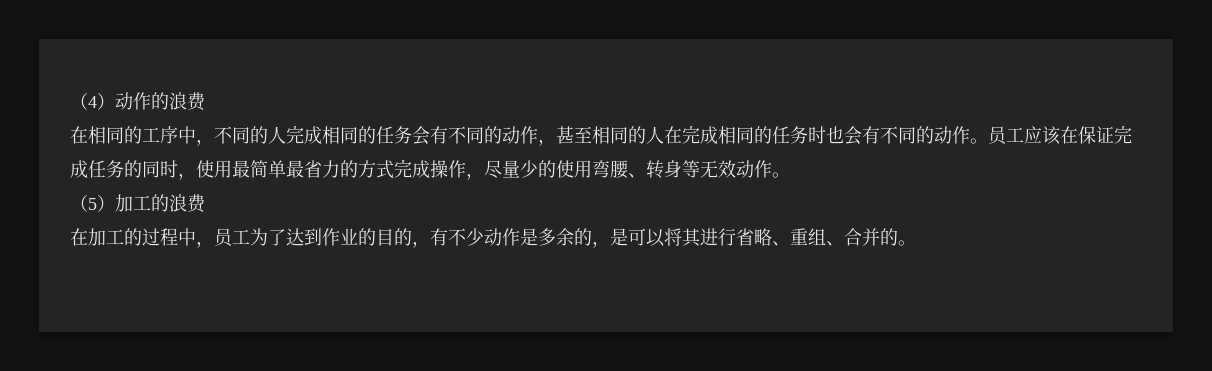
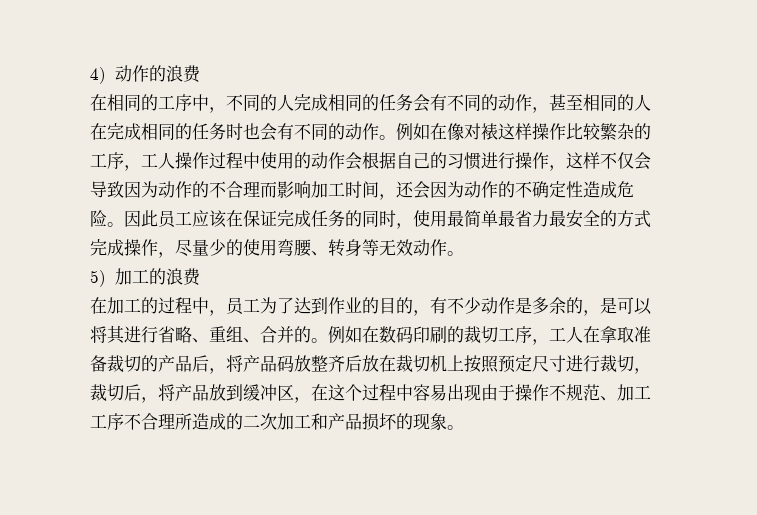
- （4）动作的浪费
+ 4)动作的浪费
- 员工应该在保证完成任务的同时，使用最简单最省力的方式完成操作，尽量少的使用弯腰、转身等无效动作。
+ 例如在像对裱这样操作比较繁杂的工序，工人操作过程中使用的动作会根据自己的习惯进行操作，这样不仅会导致因为动作的不合理而影响加工时间，还会因为动作的不确定性造成危险。因此员工应该在保证完成任务的同时，使用最简单最省力最安全的方式完成操作，尽量少的使用弯腰、转身等无效动作。
- （5）加工的浪费
+ 5)加工的浪费
+ 例如在数码印刷的裁切工序，工人在拿取准备裁切的产品后，将产品码放整齐后放在裁切机上按照预定尺寸进行裁切，裁切后，将产品放到缓冲区，在这个过程中容易出现由于操作不规范、加工工序不合理所造成的二次加工和产品损坏的现象。

